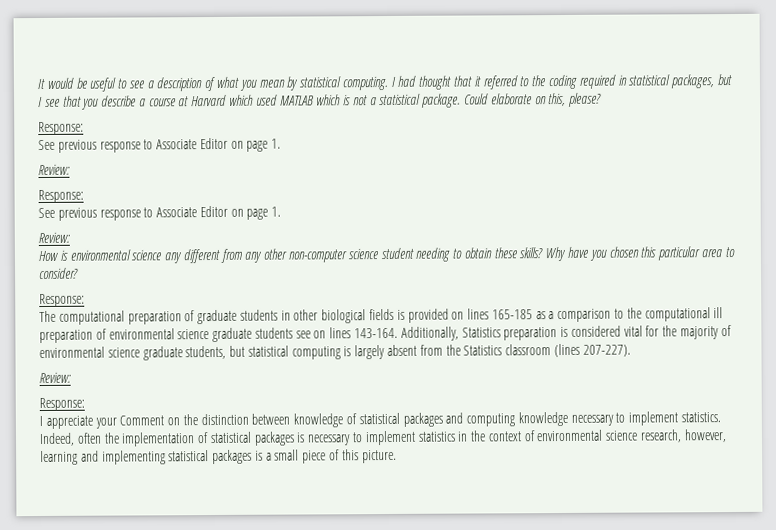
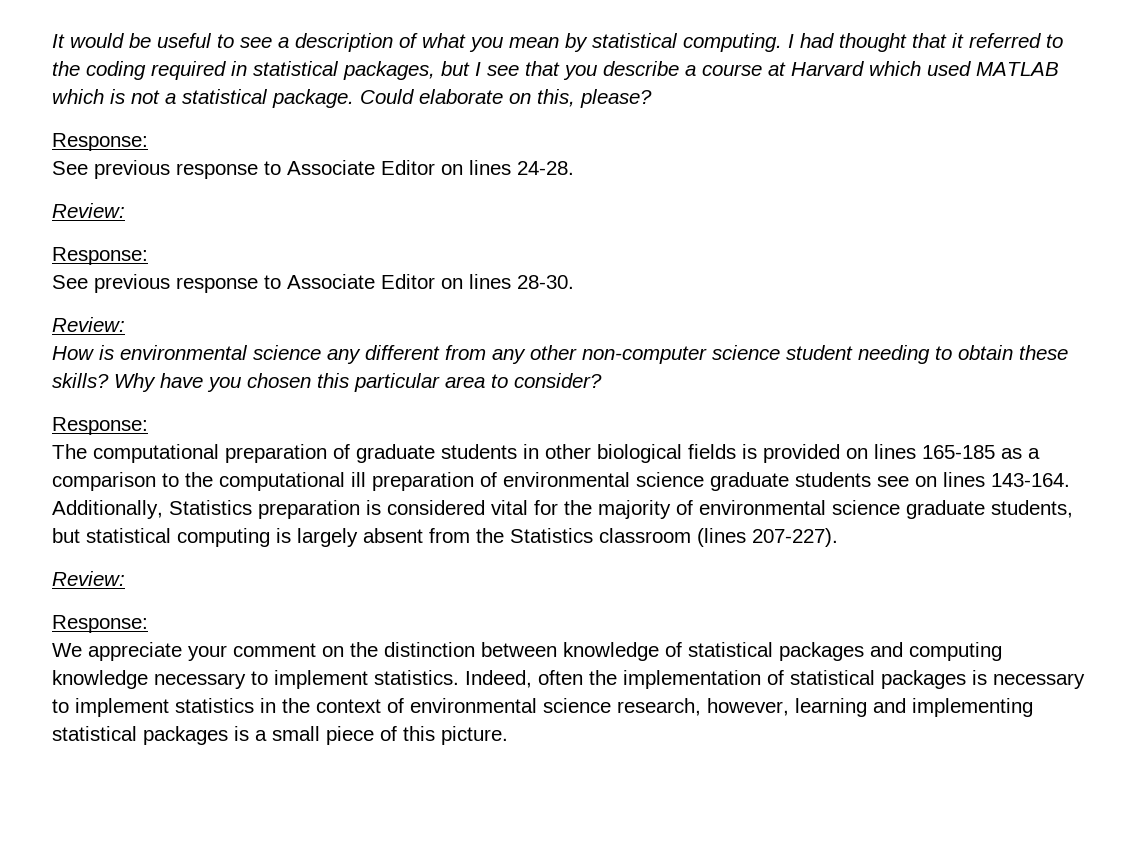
  Could elaborate on this, please?
  Response:
- See previous response to Associate Editor on page 1.
+ See previous response to Associate Editor on lines 24-28.
  Review:
  Response:
- See previous response to Associate Editor on page 1.
+ See previous response to Associate Editor on lines 28-30.
- I appreciate your Comment on the distinction between knowledge of statistical packages and computing knowledge necessary to implement statistics.
+ We appreciate your comment on the distinction between knowledge of statistical packages and computing knowledge necessary to implement statistics.

